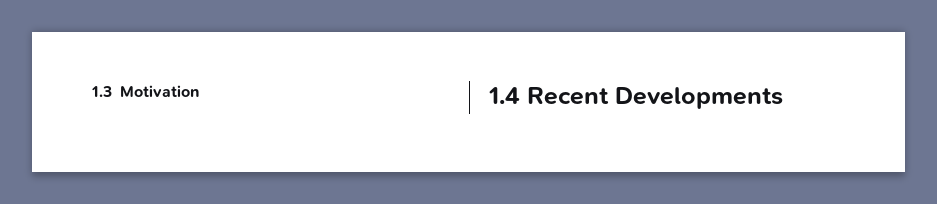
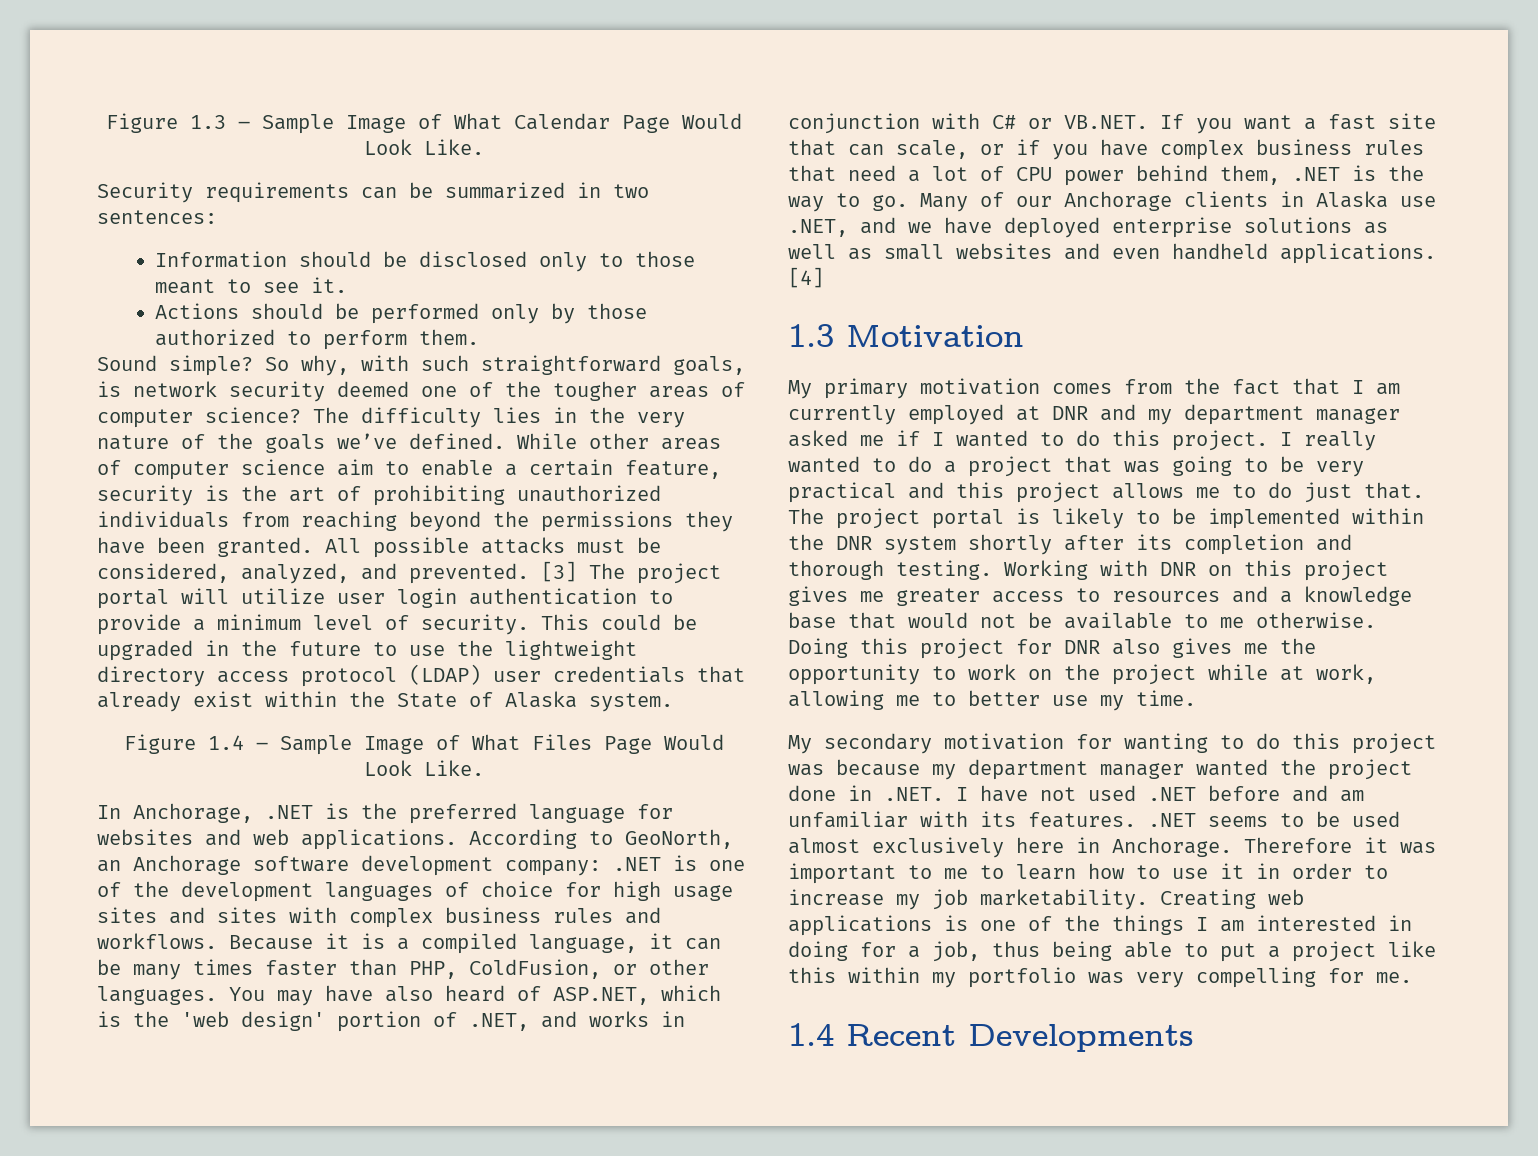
+ Figure 1.3 – Sample Image of What Calendar Page Would Look Like.
+ Security requirements can be summarized in two sentences:
+ Information should be disclosed only to those meant to see it.
+ Actions should be performed only by those authorized to perform them.
+ Sound simple? So why, with such straightforward goals, is network security deemed one of the tougher areas of computer science? The difficulty lies in the very nature of the goals we’ve defined. While other areas of computer science aim to enable a certain feature, security is the art of prohibiting unauthorized individuals from reaching beyond the permissions they have been granted. All possible attacks must be considered, analyzed, and prevented. [3] The project portal will utilize user login authentication to provide a minimum level of security. This could be upgraded in the future to use the lightweight directory access protocol (LDAP) user credentials that already exist within the State of Alaska system.
+ Figure 1.4 – Sample Image of What Files Page Would Look Like.
+ In Anchorage, .NET is the preferred language for websites and web applications. According to GeoNorth, an Anchorage software development company: .NET is one of the development languages of choice for high usage sites and sites with complex business rules and workflows. Because it is a compiled language, it can be many times faster than PHP, ColdFusion, or other languages. You may have also heard of ASP.NET, which is the 'web design' portion of .NET, and works in conjunction with C# or VB.NET. If you want a fast site that can scale, or if you have complex business rules that need a lot of CPU power behind them, .NET is the way to go. Many of our Anchorage clients in Alaska use .NET, and we have deployed enterprise solutions as well as small websites and even handheld applications. [4]
  1.3 Motivation
+ My primary motivation comes from the fact that I am currently employed at DNR and my department manager asked me if I wanted to do this project. I really wanted to do a project that was going to be very practical and this project allows me to do just that. The project portal is likely to be implemented within the DNR system shortly after its completion and thorough testing. Working with DNR on this project gives me greater access to resources and a knowledge base that would not be available to me otherwise. Doing this project for DNR also gives me the opportunity to work on the project while at work, allowing me to better use my time.
+ My secondary motivation for wanting to do this project was because my department manager wanted the project done in .NET. I have not used .NET before and am unfamiliar with its features. .NET seems to be used almost exclusively here in Anchorage. Therefore it was important to me to learn how to use it in order to increase my job marketability. Creating web applications is one of the things I am interested in doing for a job, thus being able to put a project like this within my portfolio was very compelling for me.

